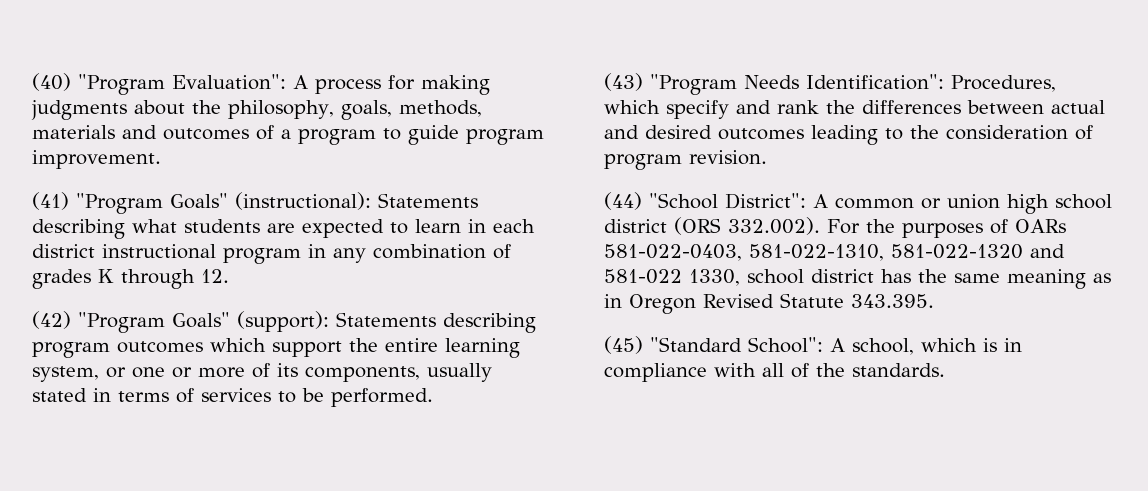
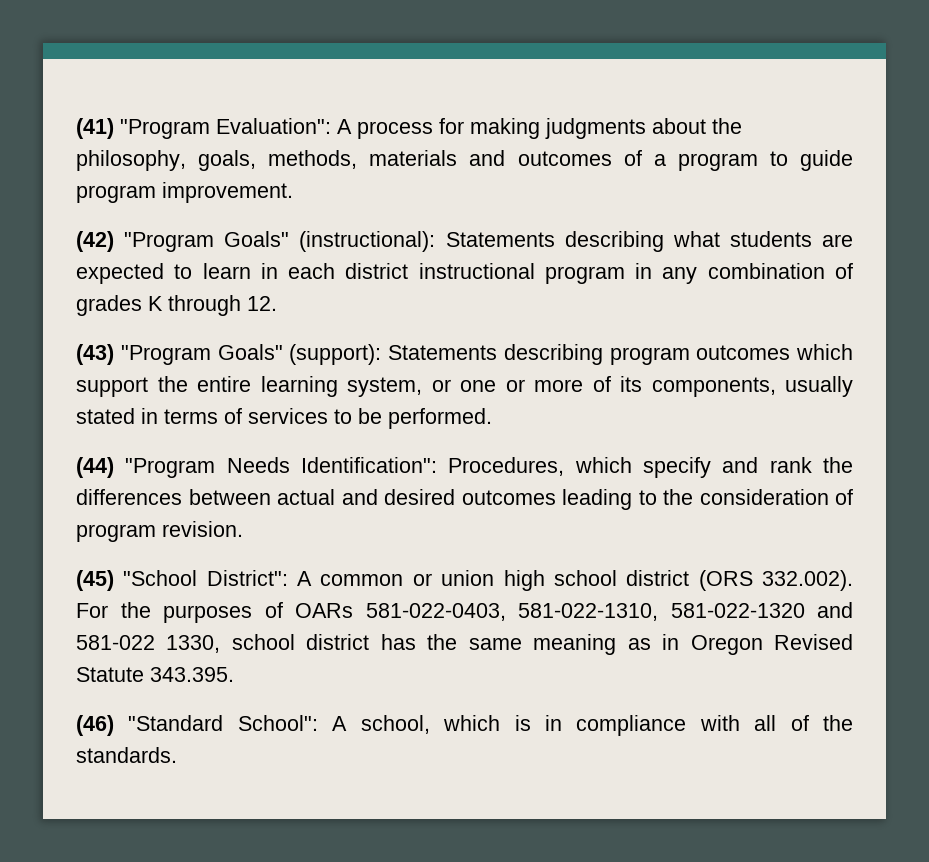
- (40) "Program Evaluation": A process for making judgments about the philosophy, goals, methods, materials and outcomes of a program to guide program improvement.
+ (41) "Program Evaluation": A process for making judgments about the philosophy, goals, methods, materials and outcomes of a program to guide program improvement.
- (41) "Program Goals" (instructional): Statements describing what students are expected to learn in each district instructional program in any combination of grades K through 12.
+ (42) "Program Goals" (instructional): Statements describing what students are expected to learn in each district instructional program in any combination of grades K through 12.
- (42) "Program Goals" (support): Statements describing program outcomes which support the entire learning system, or one or more of its components, usually stated in terms of services to be performed.
+ (43) "Program Goals" (support): Statements describing program outcomes which support the entire learning system, or one or more of its components, usually stated in terms of services to be performed.
- (43) "Program Needs Identification": Procedures, which specify and rank the differences between actual and desired outcomes leading to the consideration of program revision.
+ (44) "Program Needs Identification": Procedures, which specify and rank the differences between actual and desired outcomes leading to the consideration of program revision.
- (44) "School District": A common or union high school district (ORS 332.002). For the purposes of OARs 581-022-0403, 581-022-1310, 581-022-1320 and 581-022 1330, school district has the same meaning as in Oregon Revised Statute 343.395.
+ (45) "School District": A common or union high school district (ORS 332.002). For the purposes of OARs 581-022-0403, 581-022-1310, 581-022-1320 and 581-022 1330, school district has the same meaning as in Oregon Revised Statute 343.395.
- (45) "Standard School": A school, which is in compliance with all of the standards.
+ (46) "Standard School": A school, which is in compliance with all of the standards.

